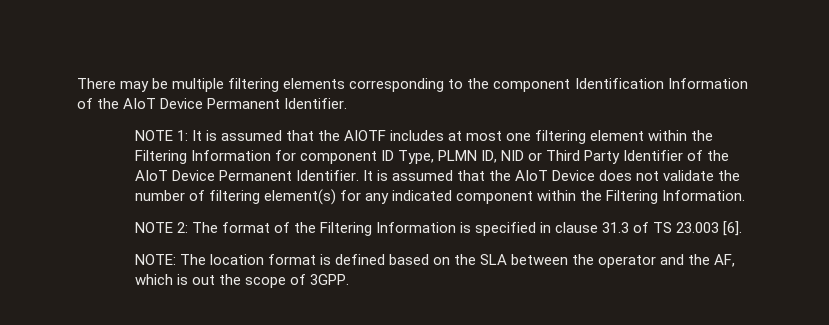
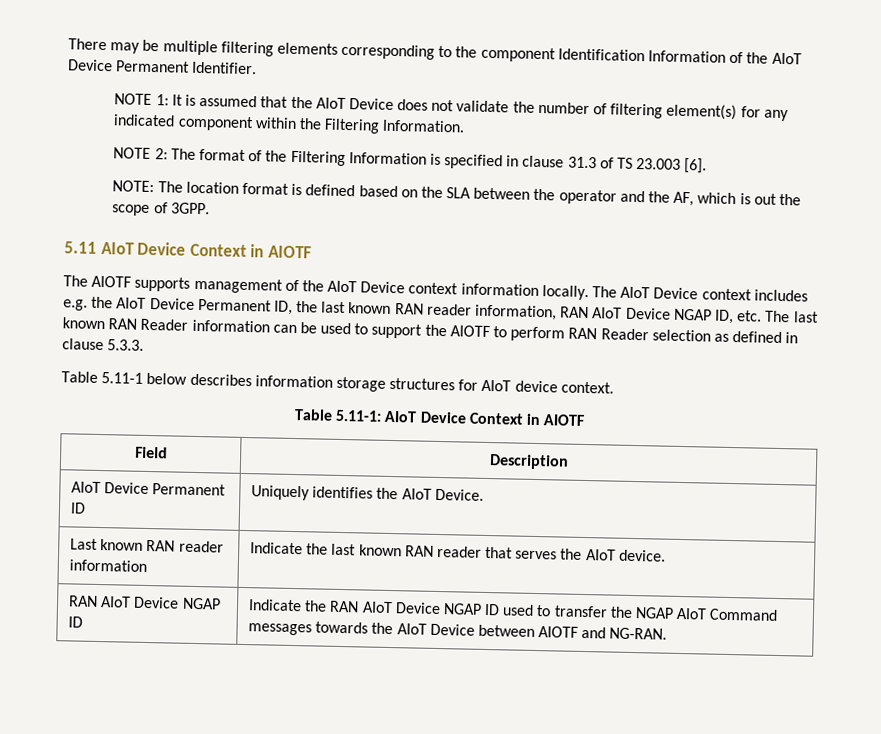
- NOTE 1: It is assumed that the AIOTF includes at most one filtering element within the Filtering Information for component ID Type, PLMN ID, NID or Third Party Identifier of the AIoT Device Permanent Identifier. It is assumed that the AIoT Device does not validate the number of filtering element(s) for any indicated component within the Filtering Information.
+ NOTE 1: It is assumed that the AIoT Device does not validate the number of filtering element(s) for any indicated component within the Filtering Information.
+ 5.11 AIoT Device Context in AIOTF
+ The AIOTF supports management of the AIoT Device context information locally. The AIoT Device context includes e.g. the AIoT Device Permanent ID, the last known RAN reader information, RAN AIoT Device NGAP ID, etc. The last known RAN Reader information can be used to support the AIOTF to perform RAN Reader selection as defined in clause 5.3.3.
+ Table 5.11-1 below describes information storage structures for AIoT device context.
+ Table 5.11-1: AIoT Device Context in AIOTF
+ Field | Description
+ AIoT Device Permanent ID | Uniquely identifies the AIoT Device.
+ Last known RAN reader information | Indicate the last known RAN reader that serves the AIoT device.
+ RAN AIoT Device NGAP ID | Indicate the RAN AIoT Device NGAP ID used to transfer the NGAP AIoT Command messages towards the AIoT Device between AIOTF and NG-RAN.

